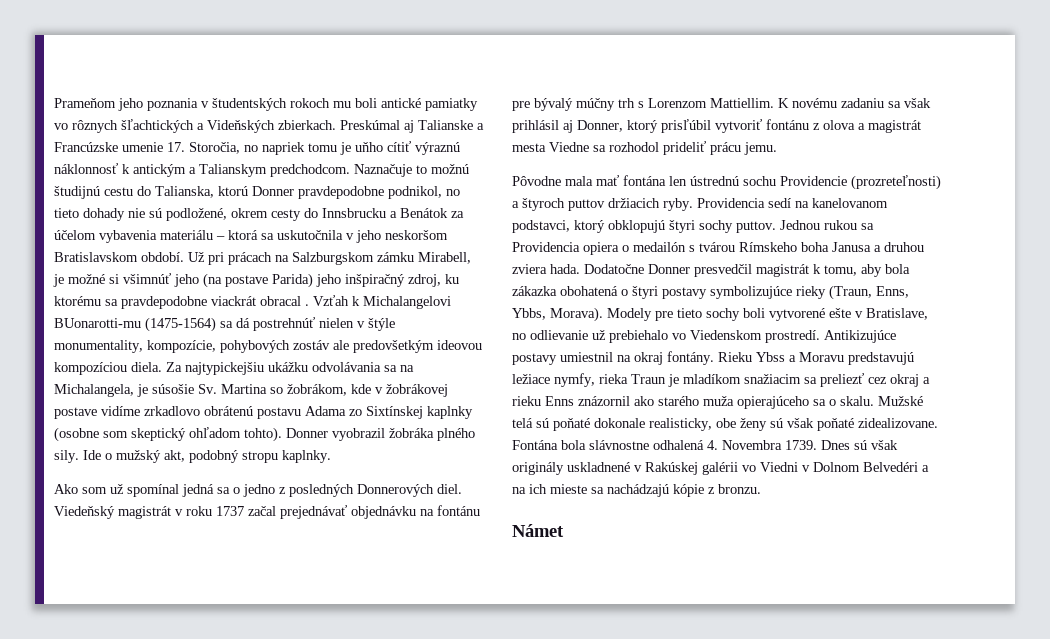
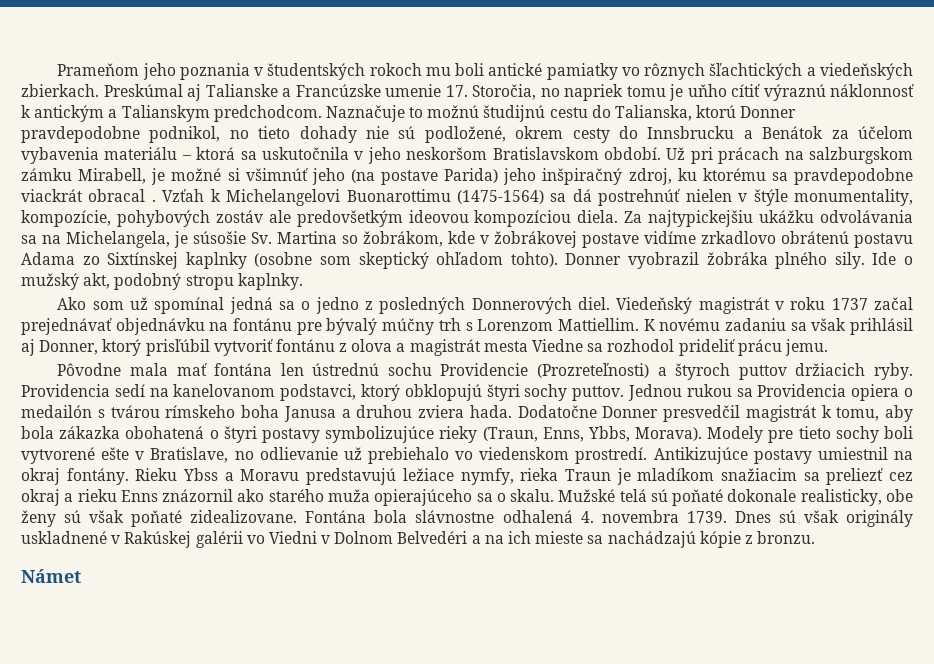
- Prameňom jeho poznania v študentských rokoch mu boli antické pamiatky vo rôznych šľachtických a Videňských zbierkach.
+ Prameňom jeho poznania v študentských rokoch mu boli antické pamiatky vo rôznych šľachtických a viedeňských zbierkach.
- Už pri prácach na Salzburgskom zámku Mirabell, je možné si všimnúť jeho (na postave Parida) jeho inšpiračný zdroj, ku ktorému sa pravdepodobne viackrát obracal .
+ Už pri prácach na salzburgskom zámku Mirabell, je možné si všimnúť jeho (na postave Parida) jeho inšpiračný zdroj, ku ktorému sa pravdepodobne viackrát obracal .
- Vzťah k Michalangelovi BUonarotti-mu (1475-1564) sa dá postrehnúť nielen v štýle monumentality, kompozície, pohybových zostáv ale predovšetkým ideovou kompozíciou diela.
+ Vzťah k Michelangelovi Buonarottimu (1475-1564) sa dá postrehnúť nielen v štýle monumentality, kompozície, pohybových zostáv ale predovšetkým ideovou kompozíciou diela.
- Za najtypickejšiu ukážku odvolávania sa na Michalangela, je súsošie Sv. Martina so žobrákom, kde v žobrákovej postave vidíme zrkadlovo obrátenú postavu Adama zo Sixtínskej kaplnky (osobne som skeptický ohľadom tohto).
+ Za najtypickejšiu ukážku odvolávania sa na Michelangela, je súsošie Sv. Martina so žobrákom, kde v žobrákovej postave vidíme zrkadlovo obrátenú postavu Adama zo Sixtínskej kaplnky (osobne som skeptický ohľadom tohto).
- Pôvodne mala mať fontána len ústrednú sochu Providencie (prozreteľnosti) a štyroch puttov držiacich ryby.
+ Pôvodne mala mať fontána len ústrednú sochu Providencie (Prozreteľnosti) a štyroch puttov držiacich ryby.
- Jednou rukou sa Providencia opiera o medailón s tvárou Rímskeho boha Janusa a druhou zviera hada.
+ Jednou rukou sa Providencia opiera o medailón s tvárou rímskeho boha Janusa a druhou zviera hada.
- Modely pre tieto sochy boli vytvorené ešte v Bratislave, no odlievanie už prebiehalo vo Viedenskom prostredí.
+ Modely pre tieto sochy boli vytvorené ešte v Bratislave, no odlievanie už prebiehalo vo viedenskom prostredí.
- Fontána bola slávnostne odhalená 4. Novembra 1739.
+ Fontána bola slávnostne odhalená 4. novembra 1739.

